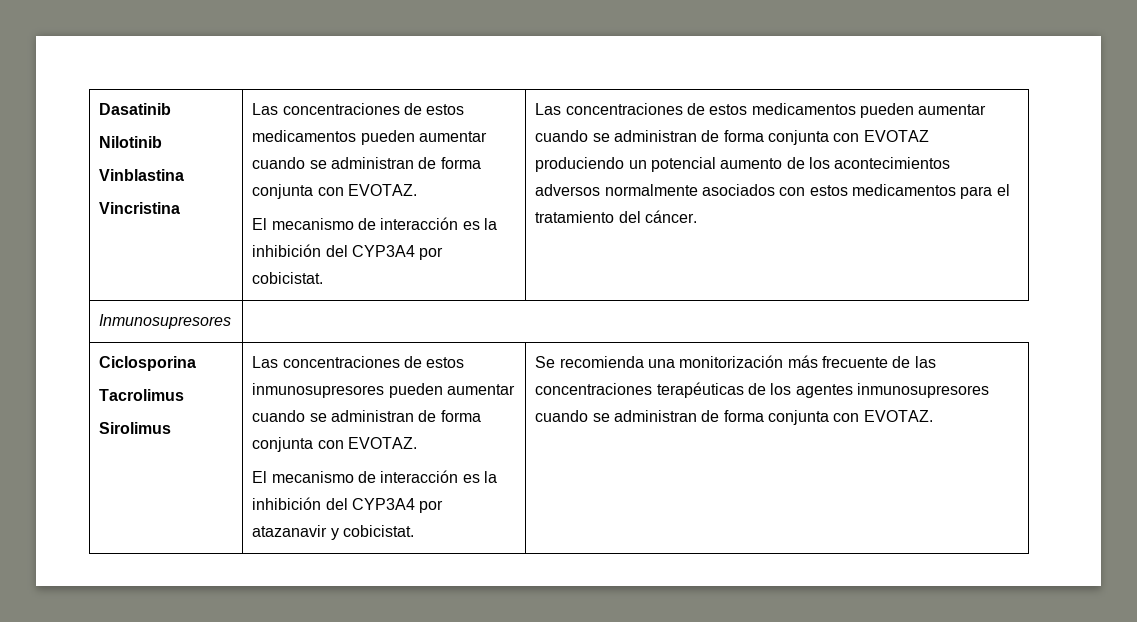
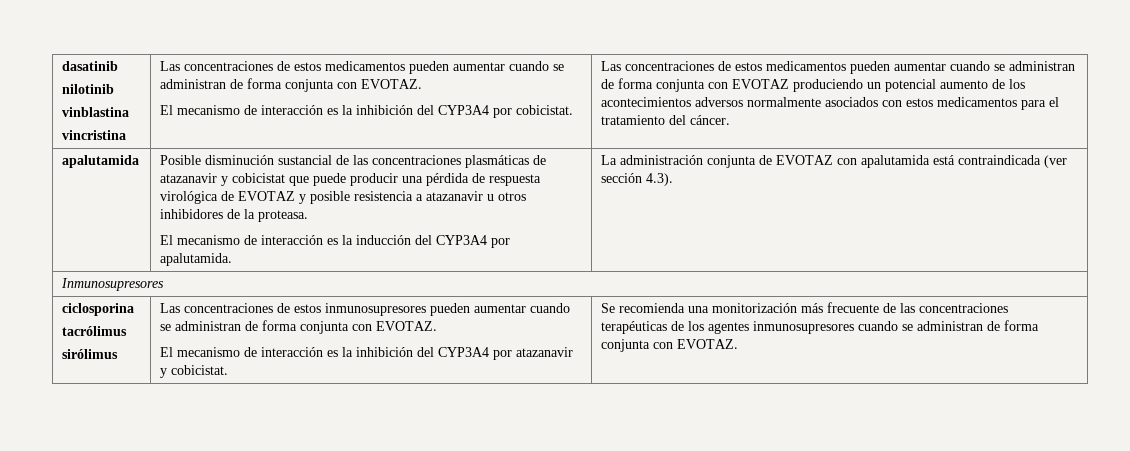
- Dasatinib
- Nilotinib
- Vinblastina
- Vincristina
+ dasatinib
+ nilotinib
+ vinblastina
+ vincristina
+ apalutamida | Posible disminución sustancial de las concentraciones plasmáticas de atazanavir y cobicistat que puede producir una pérdida de respuesta virológica de EVOTAZ y posible resistencia a atazanavir u otros inhibidores de la proteasa.
+ El mecanismo de interacción es la inducción del CYP3A4 por apalutamida. | La administración conjunta de EVOTAZ con apalutamida está contraindicada (ver sección 4.3).
  Inmunosupresores
- Ciclosporina
- Tacrolimus
- Sirolimus
+ ciclosporina
+ tacrólimus
+ sirólimus

